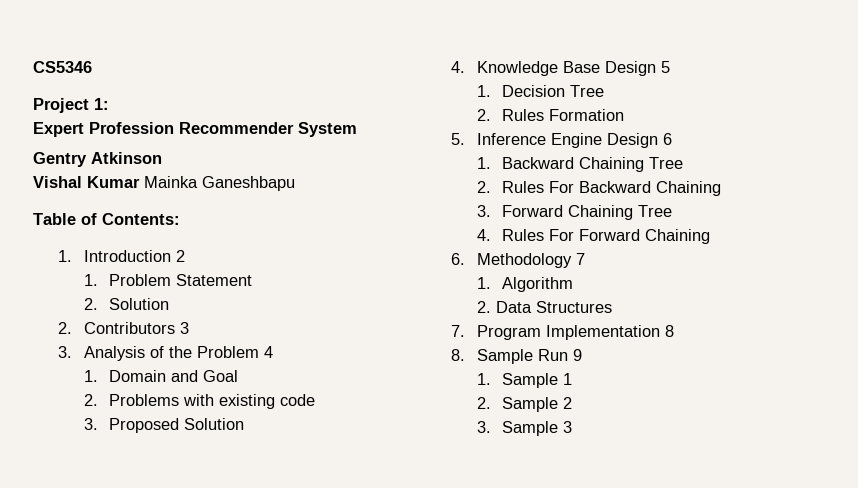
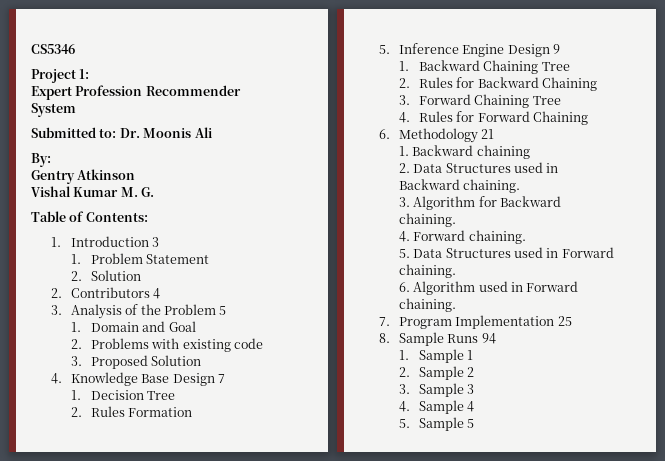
+ Submitted to: Dr. Moonis Ali
+ By:
- Vishal Kumar Mainka Ganeshbapu
+ Vishal Kumar M. G.
- 1. Introduction 2
+ 1. Introduction 3
- 2. Contributors 3
+ 2. Contributors 4
- 3. Analysis of the Problem 4
+ 3. Analysis of the Problem 5
- 4. Knowledge Base Design 5
+ 4. Knowledge Base Design 7
- 5. Inference Engine Design 6
+ 5. Inference Engine Design 9
- 2. Rules For Backward Chaining
+ 2. Rules for Backward Chaining
- 4. Rules For Forward Chaining
+ 4. Rules for Forward Chaining
- 6. Methodology 7
- 1. Algorithm
+ 6. Methodology 21
+ 1. Backward chaining
- 2. Data Structures
+ 2. Data Structures used in Backward chaining.
+ 3. Algorithm for Backward chaining.
+ 4. Forward chaining.
+ 5. Data Structures used in Forward chaining.
+ 6. Algorithm used in Forward chaining.
- 7. Program Implementation 8
+ 7. Program Implementation 25
- 8. Sample Run 9
+ 8. Sample Runs 94
+ 4. Sample 4
+ 5. Sample 5

